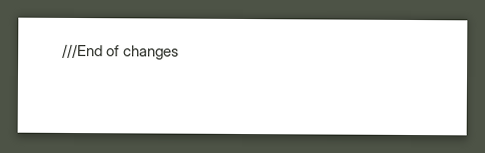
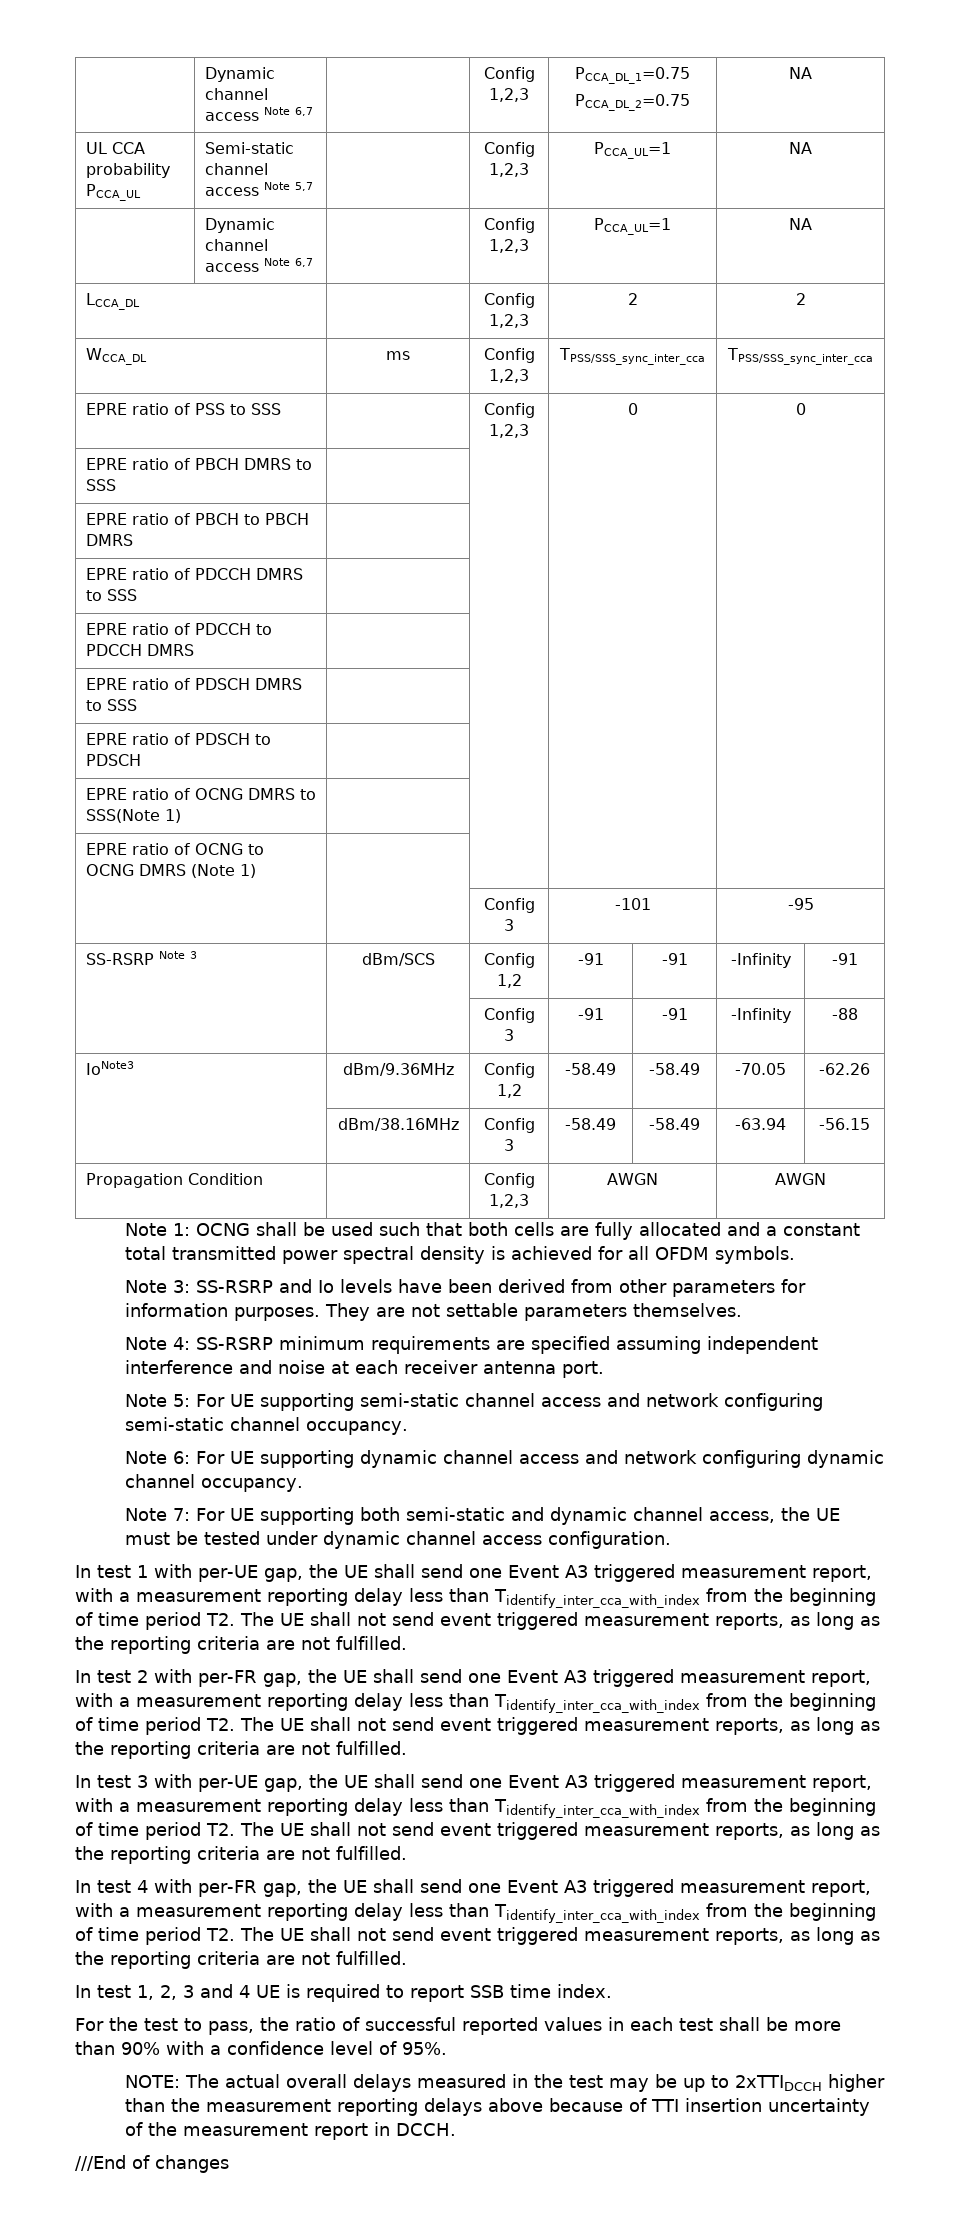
+ | Dynamic channel access Note 6,7 | | Config 1,2,3 | PCCA_DL_1=0.75
+ PCCA_DL_2=0.75 | NA
+ UL CCA probability PCCA_UL | Semi-static channel access Note 5,7 | | Config 1,2,3 | PCCA_UL=1 | NA
+ | Dynamic channel access Note 6,7 | | Config 1,2,3 | PCCA_UL=1 | NA
+ LCCA_DL | | Config 1,2,3 | 2 | 2
+ WCCA_DL | ms | Config 1,2,3 | TPSS/SSS_sync_inter_cca | TPSS/SSS_sync_inter_cca
+ EPRE ratio of PSS to SSS | | Config 1,2,3 | 0 | 0
+ EPRE ratio of PBCH DMRS to SSS | | | |
+ EPRE ratio of PBCH to PBCH DMRS | | | |
+ EPRE ratio of PDCCH DMRS to SSS | | | |
+ EPRE ratio of PDCCH to PDCCH DMRS | | | |
+ EPRE ratio of PDSCH DMRS to SSS | | | |
+ EPRE ratio of PDSCH to PDSCH | | | |
+ EPRE ratio of OCNG DMRS to SSS(Note 1) | | | |
+ EPRE ratio of OCNG to OCNG DMRS (Note 1) | | | |
+ | | Config 3 | -101 | -95
+ SS-RSRP Note 3 | dBm/SCS | Config 1,2 | -91 | -91 | -Infinity | -91
+ | | Config 3 | -91 | -91 | -Infinity | -88
+ IoNote3 | dBm/9.36MHz | Config 1,2 | -58.49 | -58.49 | -70.05 | -62.26
+ | dBm/38.16MHz | Config 3 | -58.49 | -58.49 | -63.94 | -56.15
+ Propagation Condition | | Config 1,2,3 | AWGN | AWGN
+ Note 1: OCNG shall be used such that both cells are fully allocated and a constant total transmitted power spectral density is achieved for all OFDM symbols.
+ Note 3: SS-RSRP and Io levels have been derived from other parameters for information purposes. They are not settable parameters themselves.
+ Note 4: SS-RSRP minimum requirements are specified assuming independent interference and noise at each receiver antenna port.
+ Note 5: For UE supporting semi-static channel access and network configuring semi-static channel occupancy.
+ Note 6: For UE supporting dynamic channel access and network configuring dynamic channel occupancy.
+ Note 7: For UE supporting both semi-static and dynamic channel access, the UE must be tested under dynamic channel access configuration.
+ In test 1 with per-UE gap, the UE shall send one Event A3 triggered measurement report, with a measurement reporting delay less than Tidentify_inter_cca_with_index from the beginning of time period T2. The UE shall not send event triggered measurement reports, as long as the reporting criteria are not fulfilled.
+ In test 2 with per-FR gap, the UE shall send one Event A3 triggered measurement report, with a measurement reporting delay less than Tidentify_inter_cca_with_index from the beginning of time period T2. The UE shall not send event triggered measurement reports, as long as the reporting criteria are not fulfilled.
+ In test 3 with per-UE gap, the UE shall send one Event A3 triggered measurement report, with a measurement reporting delay less than Tidentify_inter_cca_with_index from the beginning of time period T2. The UE shall not send event triggered measurement reports, as long as the reporting criteria are not fulfilled.
+ In test 4 with per-FR gap, the UE shall send one Event A3 triggered measurement report, with a measurement reporting delay less than Tidentify_inter_cca_with_index from the beginning of time period T2. The UE shall not send event triggered measurement reports, as long as the reporting criteria are not fulfilled.
+ In test 1, 2, 3 and 4 UE is required to report SSB time index.
+ For the test to pass, the ratio of successful reported values in each test shall be more than 90% with a confidence level of 95%.
+ NOTE: The actual overall delays measured in the test may be up to 2xTTIDCCH higher than the measurement reporting delays above because of TTI insertion uncertainty of the measurement report in DCCH.

